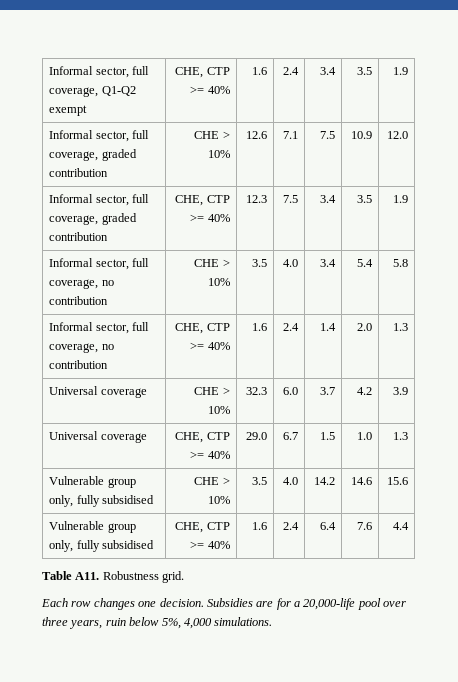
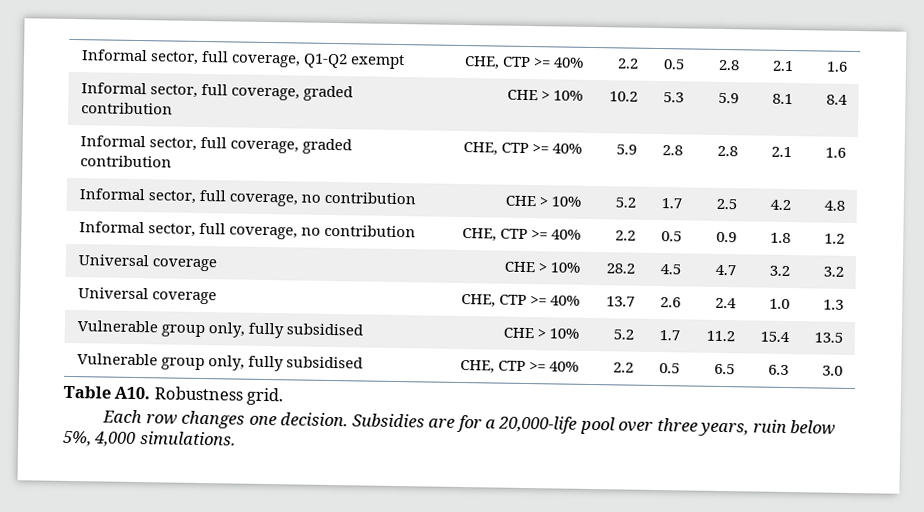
- Informal sector, full coverage, Q1-Q2 exempt | CHE, CTP >= 40% | 1.6 | 2.4 | 3.4 | 3.5 | 1.9
+ Informal sector, full coverage, Q1-Q2 exempt | CHE, CTP >= 40% | 2.2 | 0.5 | 2.8 | 2.1 | 1.6
- Informal sector, full coverage, graded contribution | CHE > 10% | 12.6 | 7.1 | 7.5 | 10.9 | 12.0
+ Informal sector, full coverage, graded contribution | CHE > 10% | 10.2 | 5.3 | 5.9 | 8.1 | 8.4
- Informal sector, full coverage, graded contribution | CHE, CTP >= 40% | 12.3 | 7.5 | 3.4 | 3.5 | 1.9
+ Informal sector, full coverage, graded contribution | CHE, CTP >= 40% | 5.9 | 2.8 | 2.8 | 2.1 | 1.6
- Informal sector, full coverage, no contribution | CHE > 10% | 3.5 | 4.0 | 3.4 | 5.4 | 5.8
+ Informal sector, full coverage, no contribution | CHE > 10% | 5.2 | 1.7 | 2.5 | 4.2 | 4.8
- Informal sector, full coverage, no contribution | CHE, CTP >= 40% | 1.6 | 2.4 | 1.4 | 2.0 | 1.3
+ Informal sector, full coverage, no contribution | CHE, CTP >= 40% | 2.2 | 0.5 | 0.9 | 1.8 | 1.2
- Universal coverage | CHE > 10% | 32.3 | 6.0 | 3.7 | 4.2 | 3.9
+ Universal coverage | CHE > 10% | 28.2 | 4.5 | 4.7 | 3.2 | 3.2
- Universal coverage | CHE, CTP >= 40% | 29.0 | 6.7 | 1.5 | 1.0 | 1.3
+ Universal coverage | CHE, CTP >= 40% | 13.7 | 2.6 | 2.4 | 1.0 | 1.3
- Vulnerable group only, fully subsidised | CHE > 10% | 3.5 | 4.0 | 14.2 | 14.6 | 15.6
+ Vulnerable group only, fully subsidised | CHE > 10% | 5.2 | 1.7 | 11.2 | 15.4 | 13.5
- Vulnerable group only, fully subsidised | CHE, CTP >= 40% | 1.6 | 2.4 | 6.4 | 7.6 | 4.4
+ Vulnerable group only, fully subsidised | CHE, CTP >= 40% | 2.2 | 0.5 | 6.5 | 6.3 | 3.0
- Table A11. Robustness grid.
+ Table A10. Robustness grid.

